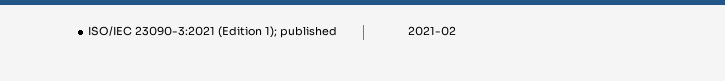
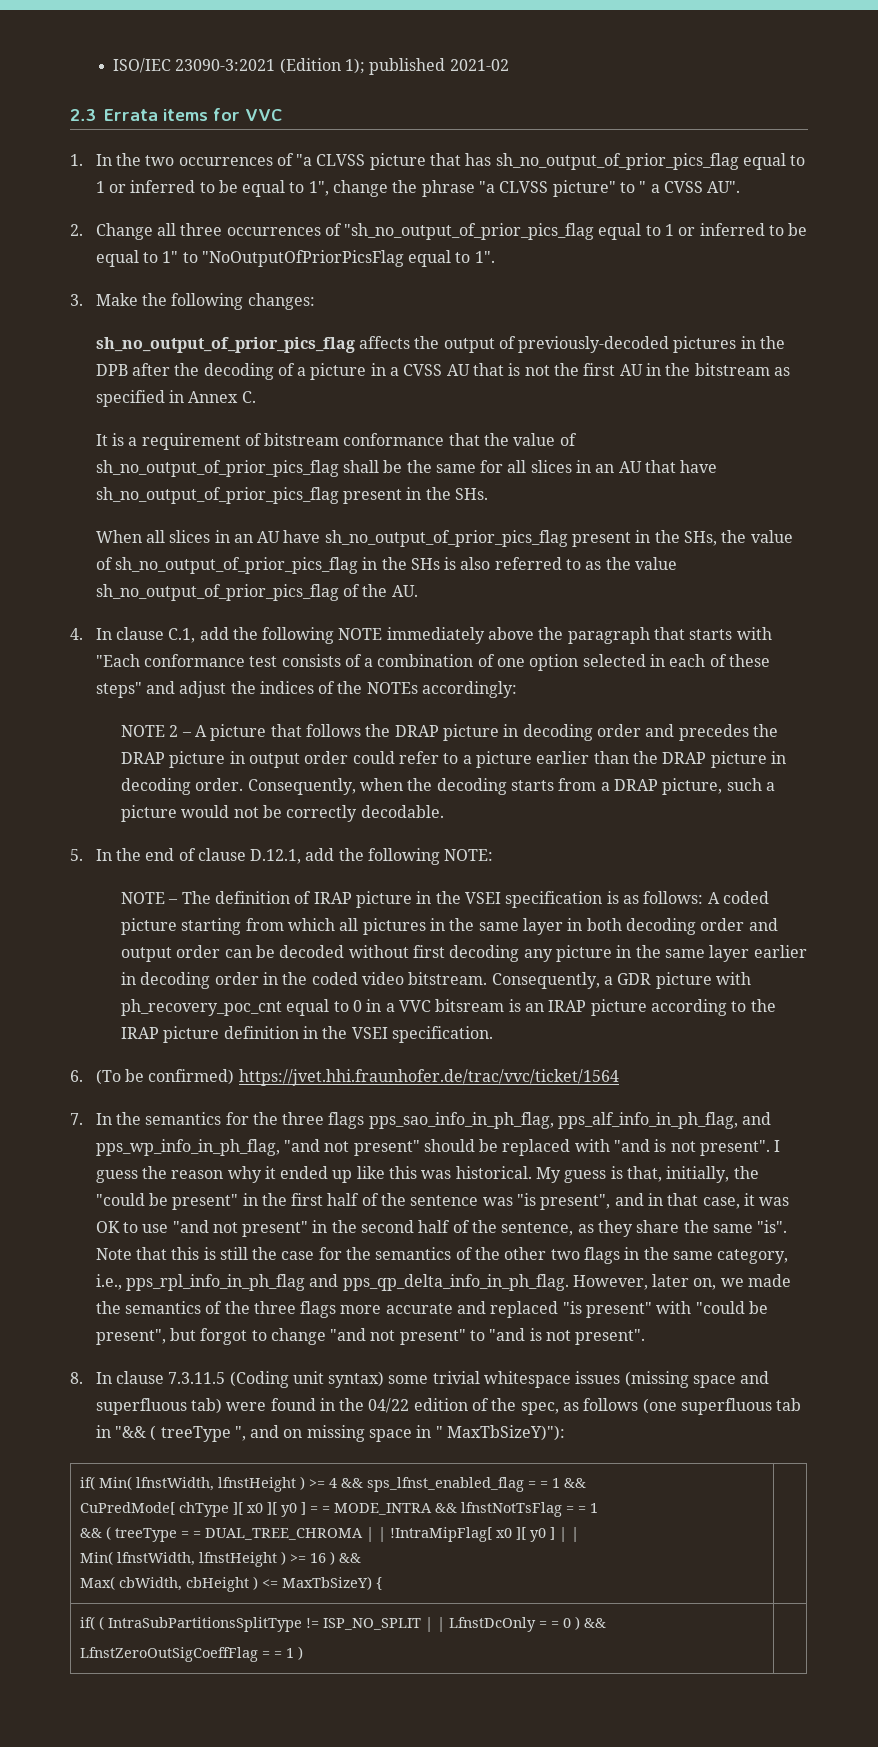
+ 2.3 Errata items for VVC
+ 1. In the two occurrences of "a CLVSS picture that has sh_no_output_of_prior_pics_flag equal to 1 or inferred to be equal to 1", change the phrase "a CLVSS picture" to " a CVSS AU".
+ 2. Change all three occurrences of "sh_no_output_of_prior_pics_flag equal to 1 or inferred to be equal to 1" to "NoOutputOfPriorPicsFlag equal to 1".
+ 3. Make the following changes:
+ sh_no_output_of_prior_pics_flag affects the output of previously-decoded pictures in the DPB after the decoding of a picture in a CVSS AU that is not the first AU in the bitstream as specified in Annex C.
+ It is a requirement of bitstream conformance that the value of sh_no_output_of_prior_pics_flag shall be the same for all slices in an AU that have sh_no_output_of_prior_pics_flag present in the SHs.
+ When all slices in an AU have sh_no_output_of_prior_pics_flag present in the SHs, the value of sh_no_output_of_prior_pics_flag in the SHs is also referred to as the value sh_no_output_of_prior_pics_flag of the AU.
+ 4. In clause C.1, add the following NOTE immediately above the paragraph that starts with "Each conformance test consists of a combination of one option selected in each of these steps" and adjust the indices of the NOTEs accordingly:
+ NOTE 2 – A picture that follows the DRAP picture in decoding order and precedes the DRAP picture in output order could refer to a picture earlier than the DRAP picture in decoding order. Consequently, when the decoding starts from a DRAP picture, such a picture would not be correctly decodable.
+ 5. In the end of clause D.12.1, add the following NOTE:
+ NOTE – The definition of IRAP picture in the VSEI specification is as follows: A coded picture starting from which all pictures in the same layer in both decoding order and output order can be decoded without first decoding any picture in the same layer earlier in decoding order in the coded video bitstream. Consequently, a GDR picture with ph_recovery_poc_cnt equal to 0 in a VVC bitsream is an IRAP picture according to the IRAP picture definition in the VSEI specification.
+ 6. (To be confirmed) https://jvet.hhi.fraunhofer.de/trac/vvc/ticket/1564
+ 7. In the semantics for the three flags pps_sao_info_in_ph_flag, pps_alf_info_in_ph_flag, and pps_wp_info_in_ph_flag, "and not present" should be replaced with "and is not present". I guess the reason why it ended up like this was historical. My guess is that, initially, the "could be present" in the first half of the sentence was "is present", and in that case, it was OK to use "and not present" in the second half of the sentence, as they share the same "is". Note that this is still the case for the semantics of the other two flags in the same category, i.e., pps_rpl_info_in_ph_flag and pps_qp_delta_info_in_ph_flag. However, later on, we made the semantics of the three flags more accurate and replaced "is present" with "could be present", but forgot to change "and not present" to "and is not present".
+ 8. In clause 7.3.11.5 (Coding unit syntax) some trivial whitespace issues (missing space and superfluous tab) were found in the 04/22 edition of the spec, as follows (one superfluous tab in "&& ( treeType ", and on missing space in " MaxTbSizeY)"):
+ if( Min( lfnstWidth, lfnstHeight ) >= 4 && sps_lfnst_enabled_flag = = 1 &&
+ CuPredMode[ chType ][ x0 ][ y0 ] = = MODE_INTRA && lfnstNotTsFlag = = 1
+ && ( treeType = = DUAL_TREE_CHROMA | | !IntraMipFlag[ x0 ][ y0 ] | |
+ Min( lfnstWidth, lfnstHeight ) >= 16 ) &&
+ Max( cbWidth, cbHeight ) <= MaxTbSizeY) { |
+ if( ( IntraSubPartitionsSplitType != ISP_NO_SPLIT | | LfnstDcOnly = = 0 ) &&
+ LfnstZeroOutSigCoeffFlag = = 1 ) |

